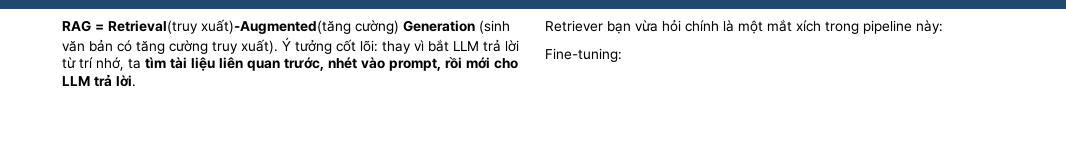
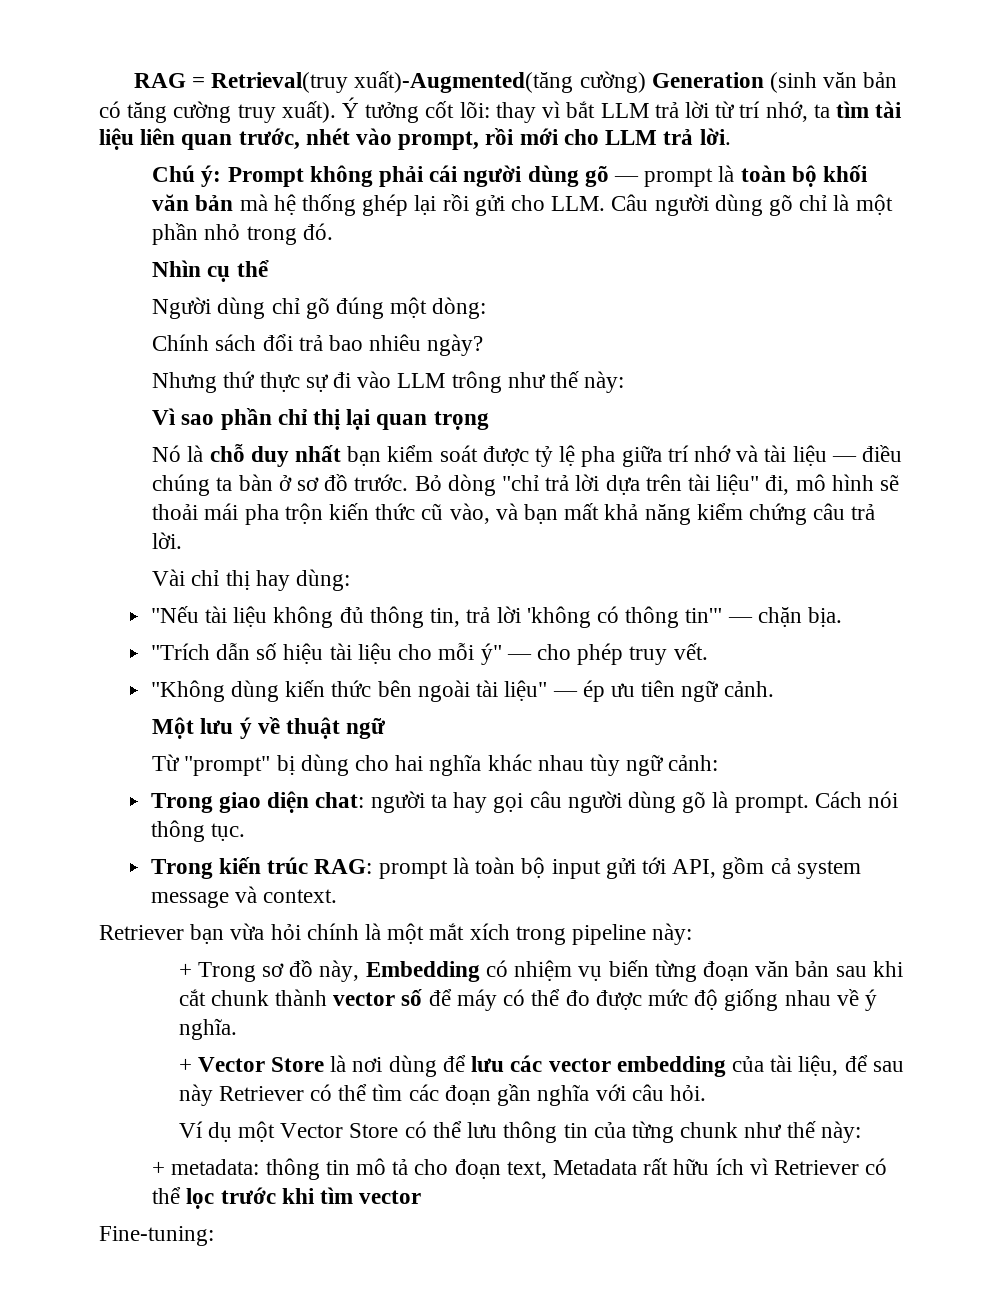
+ Chú ý: Prompt không phải cái người dùng gõ — prompt là toàn bộ khối văn bản mà hệ thống ghép lại rồi gửi cho LLM. Câu người dùng gõ chỉ là một phần nhỏ trong đó.
+ Nhìn cụ thể
+ Người dùng chỉ gõ đúng một dòng:
+ Chính sách đổi trả bao nhiêu ngày?
+ Nhưng thứ thực sự đi vào LLM trông như thế này:
+ Vì sao phần chỉ thị lại quan trọng
+ Nó là chỗ duy nhất bạn kiểm soát được tỷ lệ pha giữa trí nhớ và tài liệu — điều chúng ta bàn ở sơ đồ trước. Bỏ dòng "chỉ trả lời dựa trên tài liệu" đi, mô hình sẽ thoải mái pha trộn kiến thức cũ vào, và bạn mất khả năng kiểm chứng câu trả lời.
+ Vài chỉ thị hay dùng:
+ "Nếu tài liệu không đủ thông tin, trả lời 'không có thông tin'" — chặn bịa.
+ "Trích dẫn số hiệu tài liệu cho mỗi ý" — cho phép truy vết.
+ "Không dùng kiến thức bên ngoài tài liệu" — ép ưu tiên ngữ cảnh.
+ Một lưu ý về thuật ngữ
+ Từ "prompt" bị dùng cho hai nghĩa khác nhau tùy ngữ cảnh:
+ Trong giao diện chat: người ta hay gọi câu người dùng gõ là prompt. Cách nói thông tục.
+ Trong kiến trúc RAG: prompt là toàn bộ input gửi tới API, gồm cả system message và context.
+ + Trong sơ đồ này, Embedding có nhiệm vụ biến từng đoạn văn bản sau khi cắt chunk thành vector số để máy có thể đo được mức độ giống nhau về ý nghĩa.
+ + Vector Store là nơi dùng để lưu các vector embedding của tài liệu, để sau này Retriever có thể tìm các đoạn gần nghĩa với câu hỏi.
+ Ví dụ một Vector Store có thể lưu thông tin của từng chunk như thế này:
+ + metadata: thông tin mô tả cho đoạn text, Metadata rất hữu ích vì Retriever có thể lọc trước khi tìm vector

